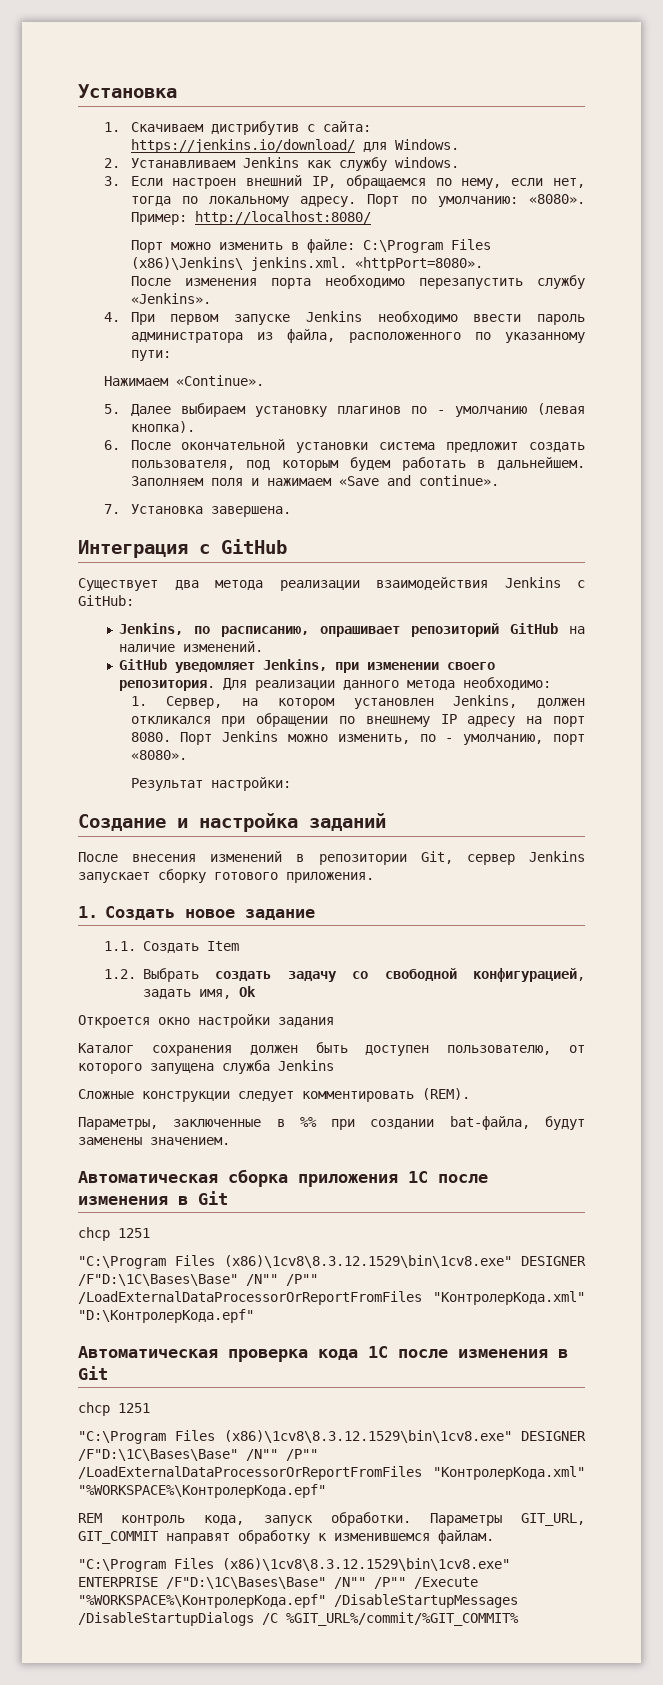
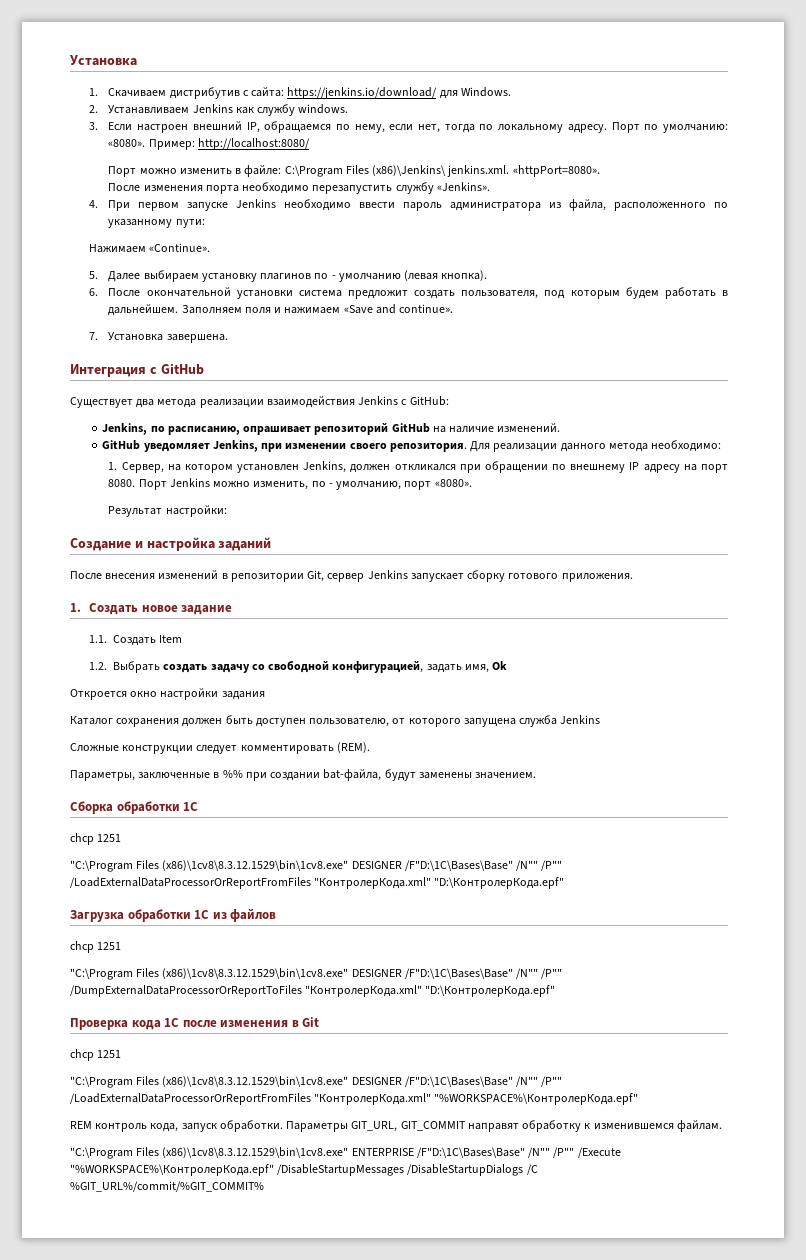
- Автоматическая сборка приложения 1С после изменения в Git
+ Сборка обработки 1С
- Автоматическая проверка кода 1С после изменения в Git
+ Загрузка обработки 1С из файлов
+ chcp 1251
+ "C:\Program Files (x86)\1cv8\8.3.12.1529\bin\1cv8.exe" DESIGNER /F"D:\1С\Bases\Base" /N"" /P"" /DumpExternalDataProcessorOrReportToFiles "КонтролерКода.xml" "D:\КонтролерКода.epf"
+ Проверка кода 1С после изменения в Git

